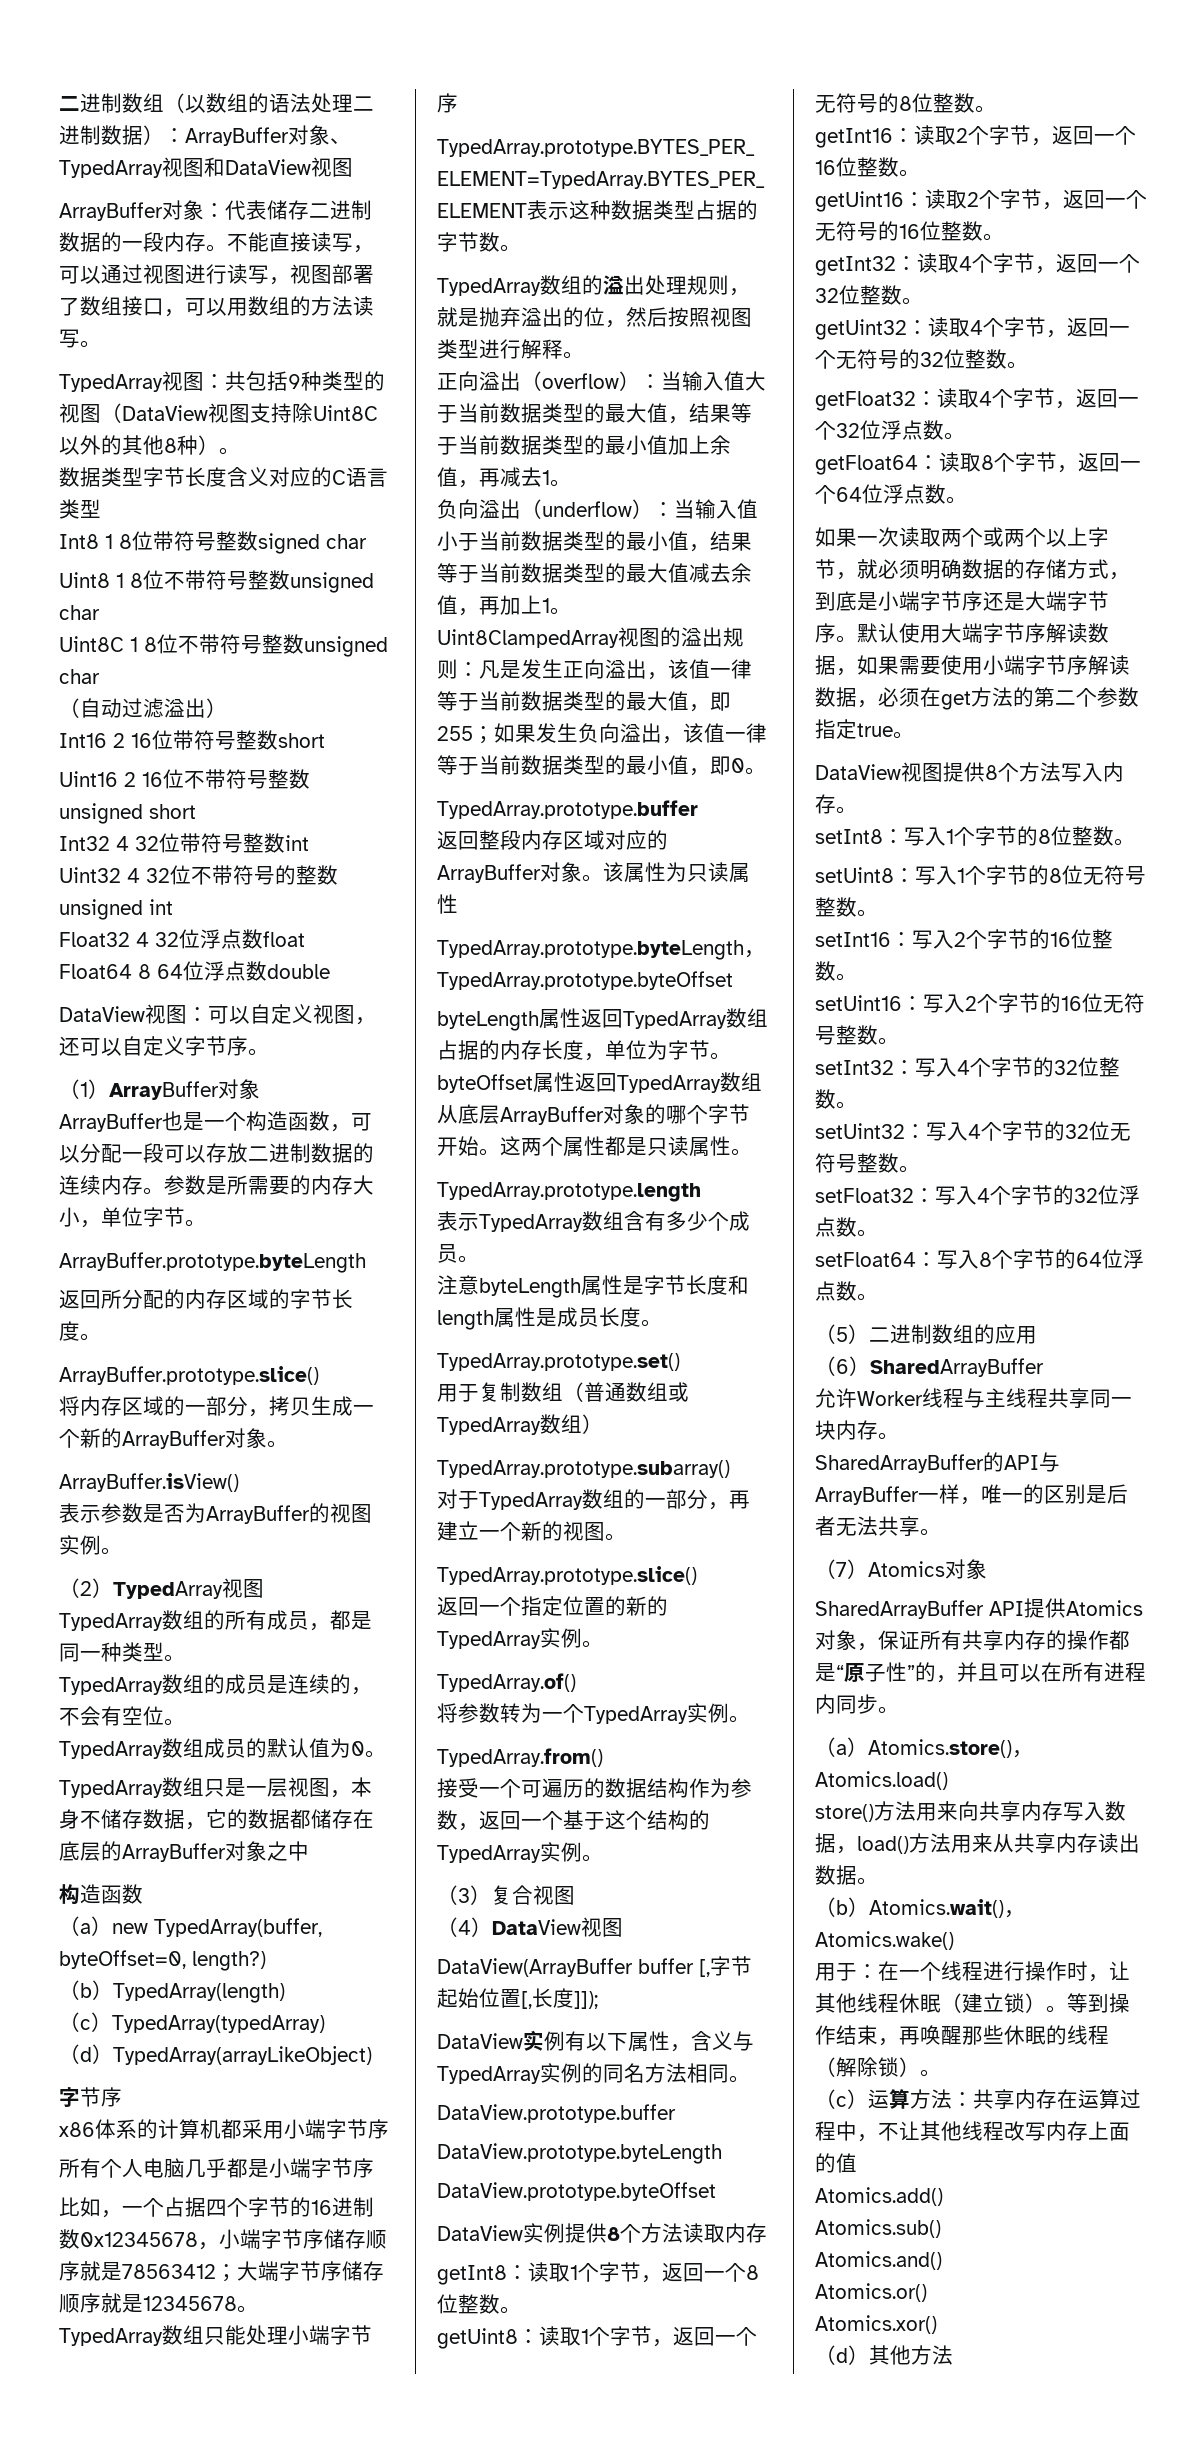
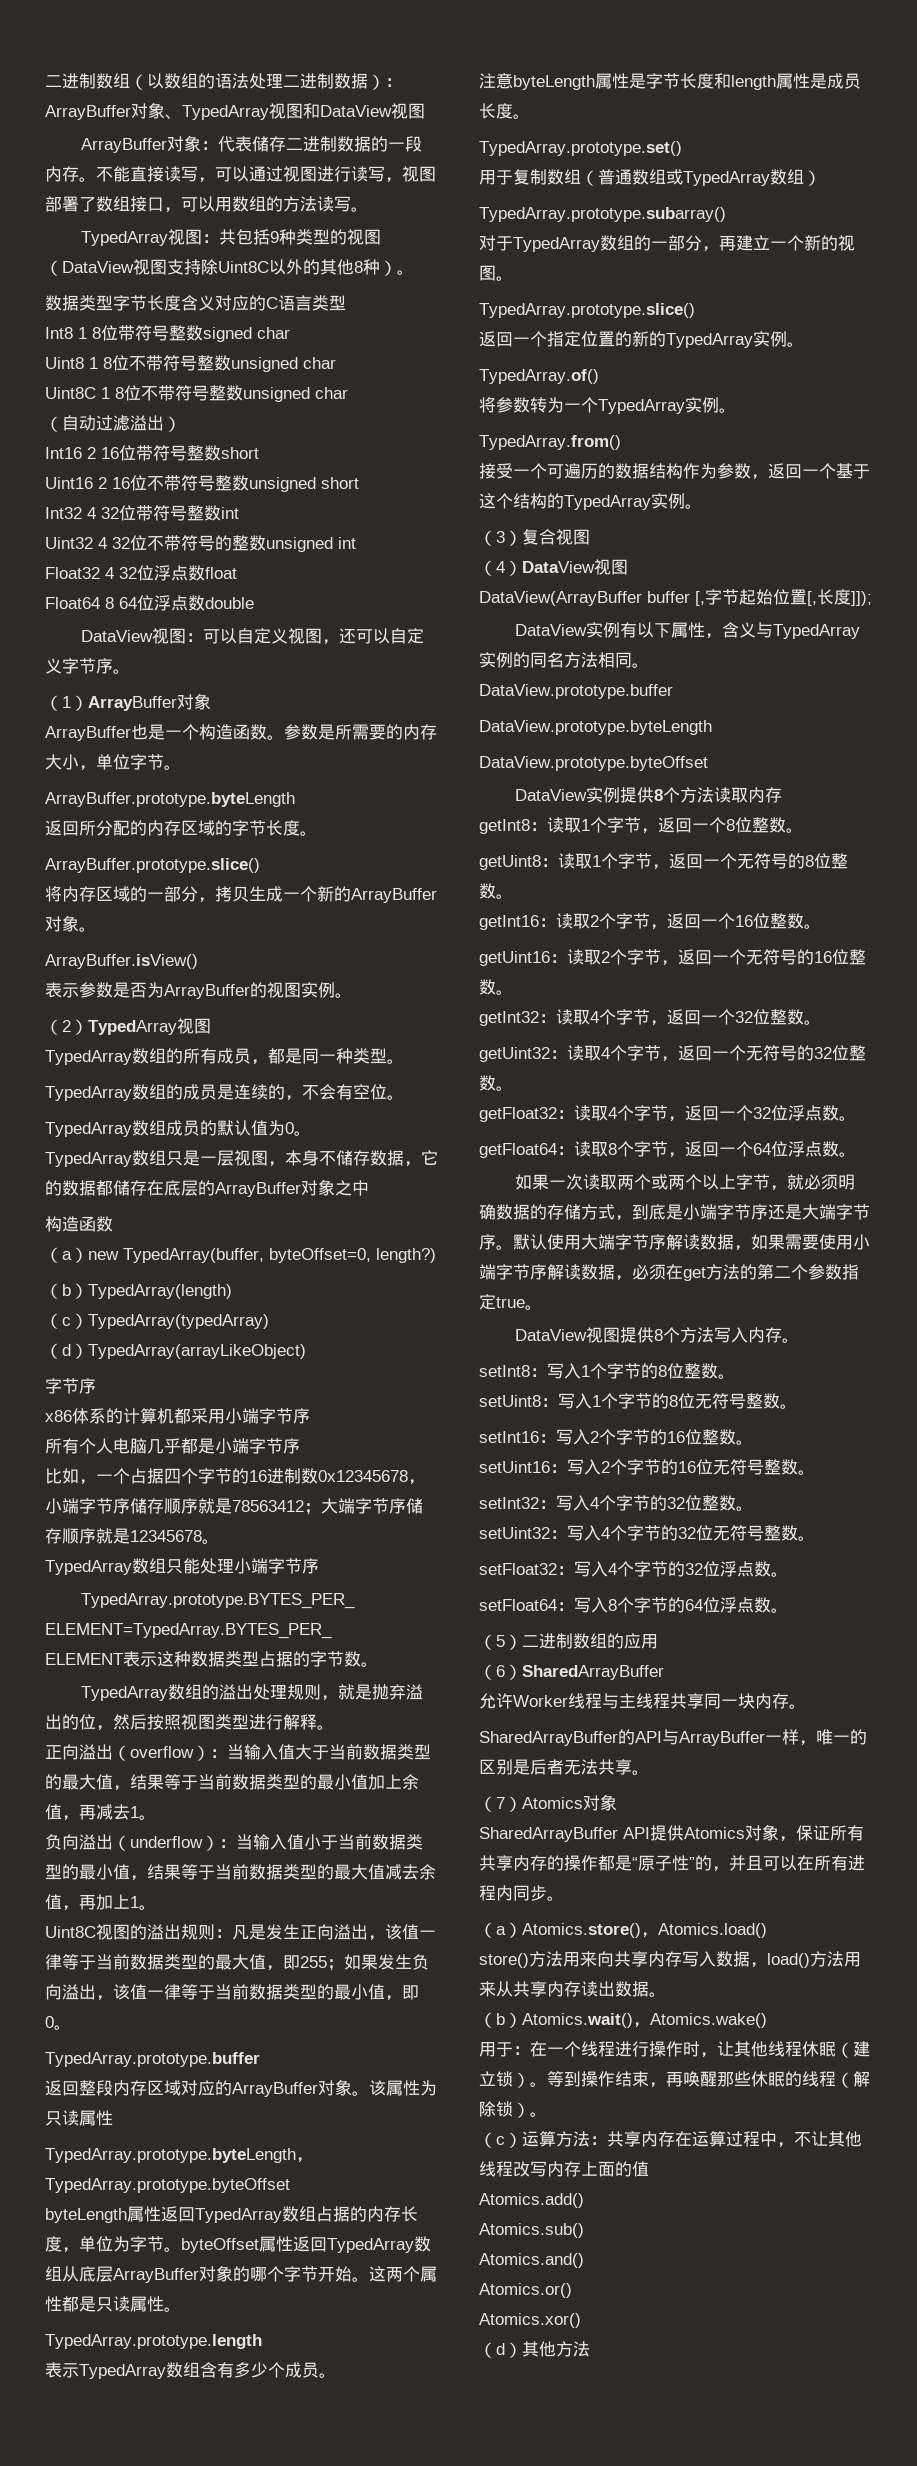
- ArrayBuffer也是一个构造函数，可以分配一段可以存放二进制数据的连续内存。
+ ArrayBuffer也是一个构造函数。
- Uint8ClampedArray视图的溢出规则：凡是发生正向溢出，该值一律等于当前数据类型的最大值，即255；如果发生负向溢出，该值一律等于当前数据类型的最小值，即0。
+ Uint8C视图的溢出规则：凡是发生正向溢出，该值一律等于当前数据类型的最大值，即255；如果发生负向溢出，该值一律等于当前数据类型的最小值，即0。

